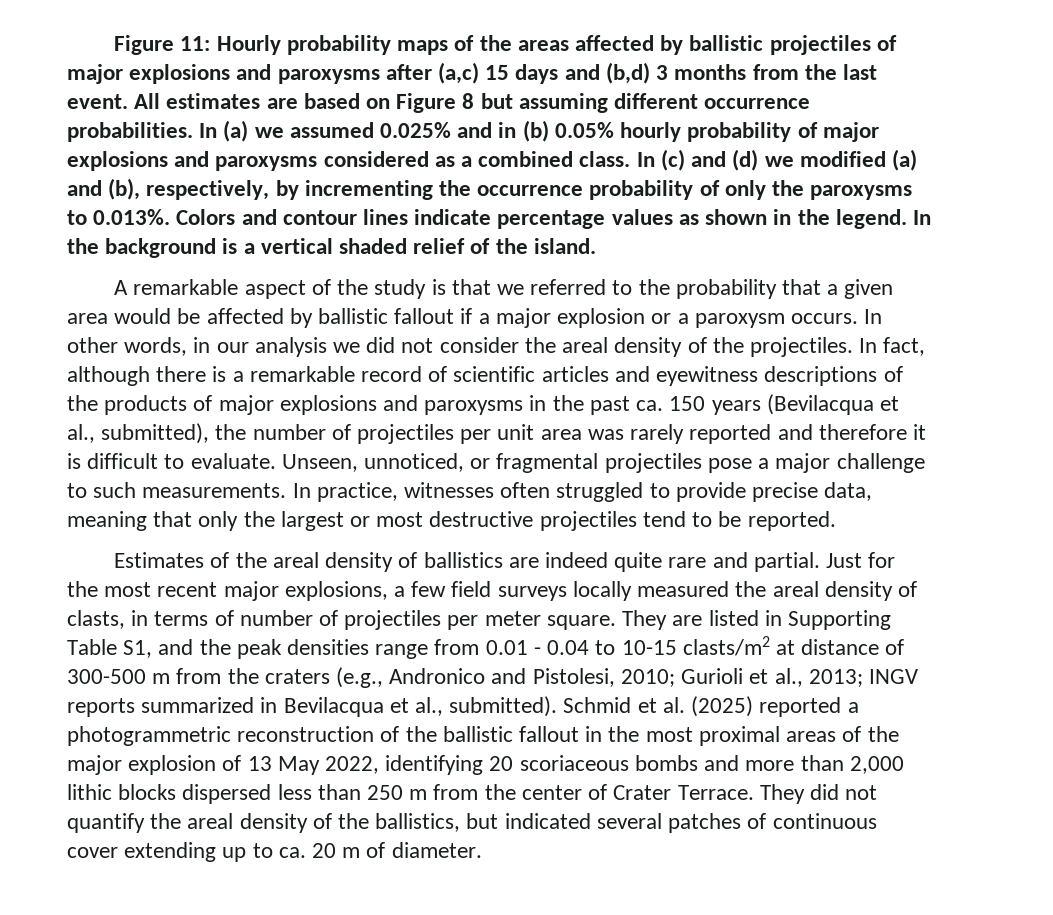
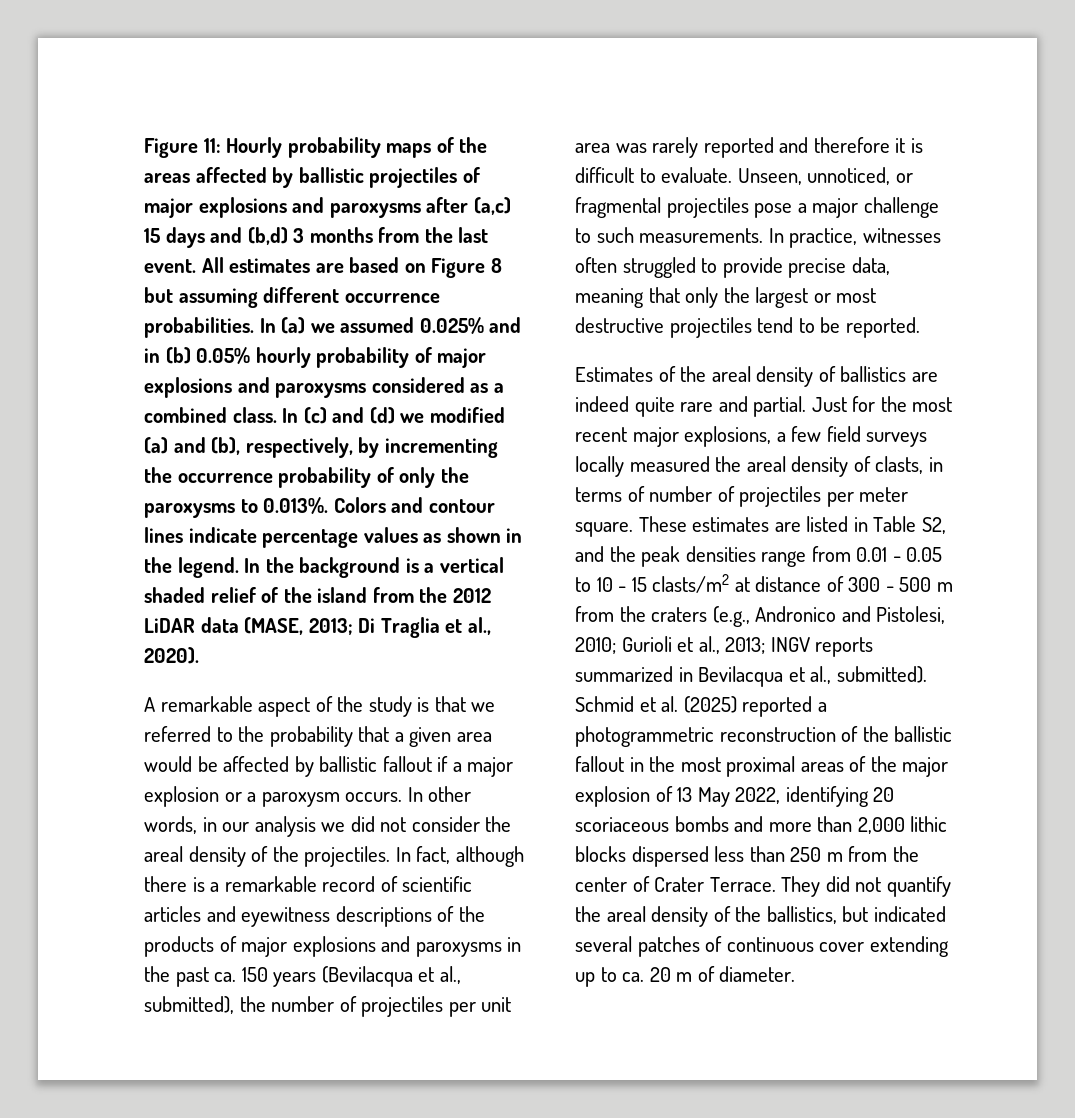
- In the background is a vertical shaded relief of the island.
+ In the background is a vertical shaded relief of the island from the 2012 LiDAR data (MASE, 2013; Di Traglia et al., 2020).
- They are listed in Supporting Table S1, and the peak densities range from 0.01 - 0.04 to 10-15 clasts/m2 at distance of 300-500 m from the craters (e.g., Andronico and Pistolesi, 2010; Gurioli et al., 2013; INGV reports summarized in Bevilacqua et al., submitted).
+ These estimates are listed in Table S2, and the peak densities range from 0.01 - 0.05 to 10 - 15 clasts/m2 at distance of 300 - 500 m from the craters (e.g., Andronico and Pistolesi, 2010; Gurioli et al., 2013; INGV reports summarized in Bevilacqua et al., submitted).

